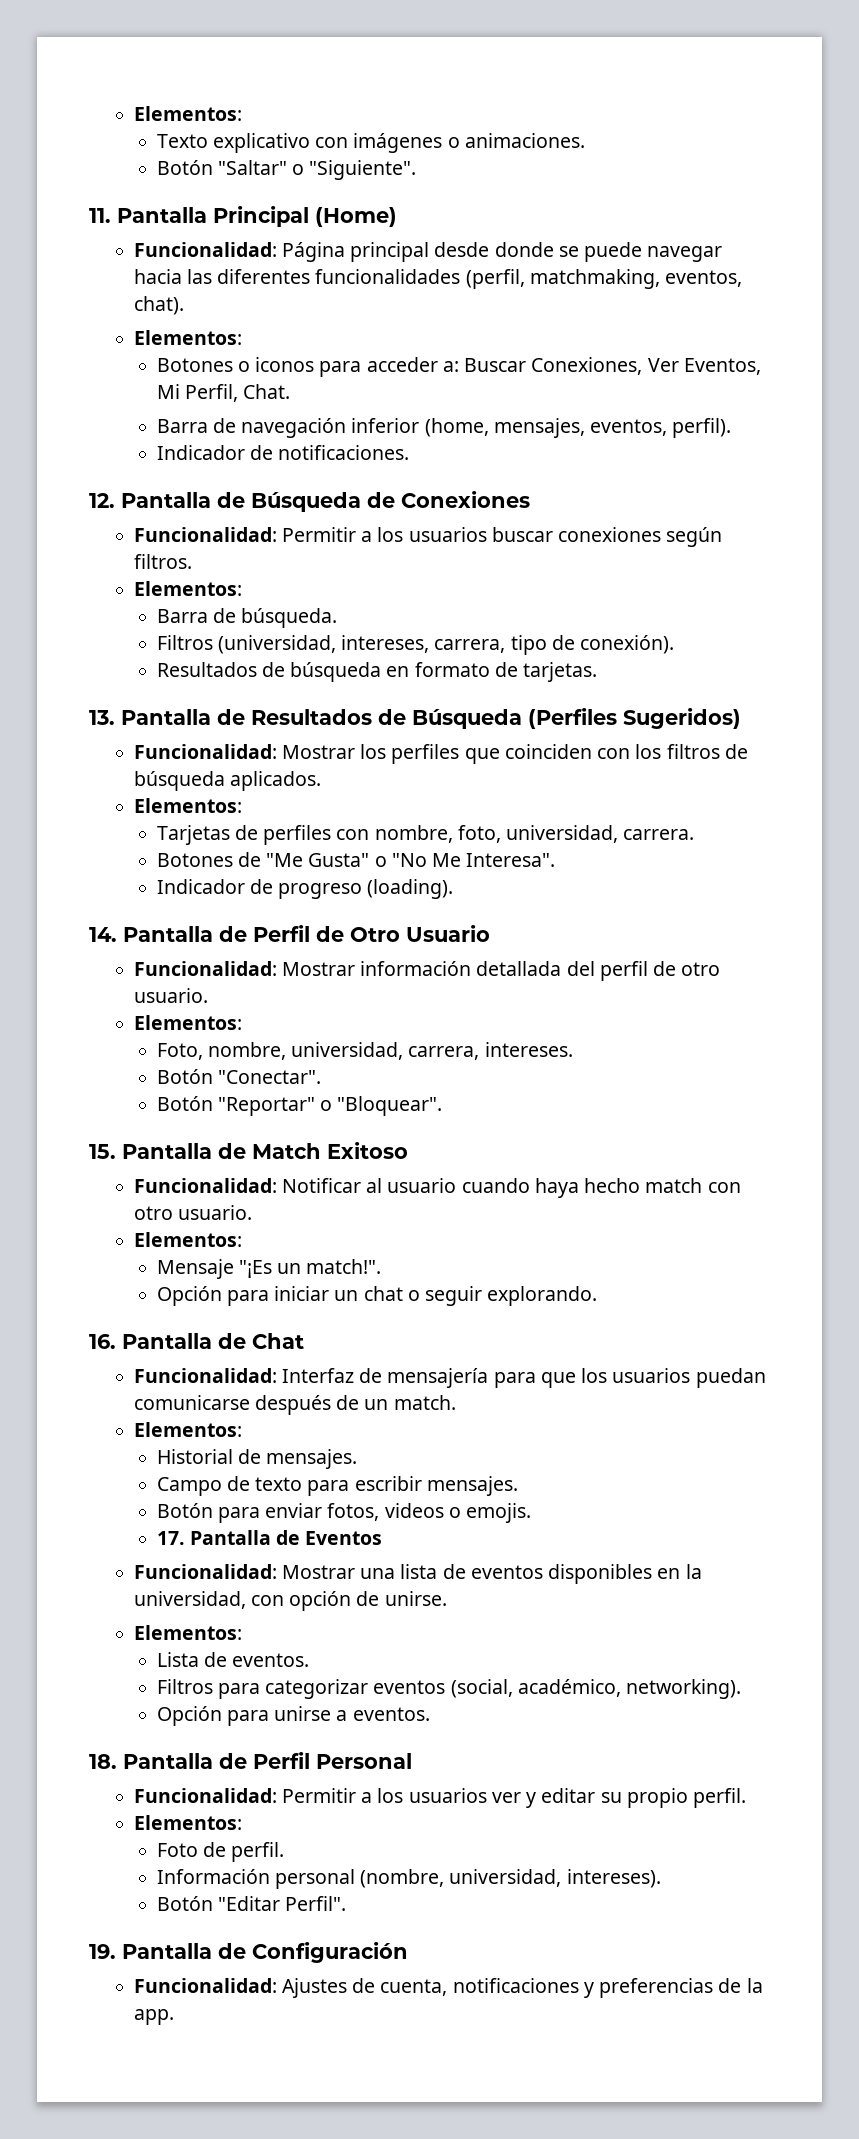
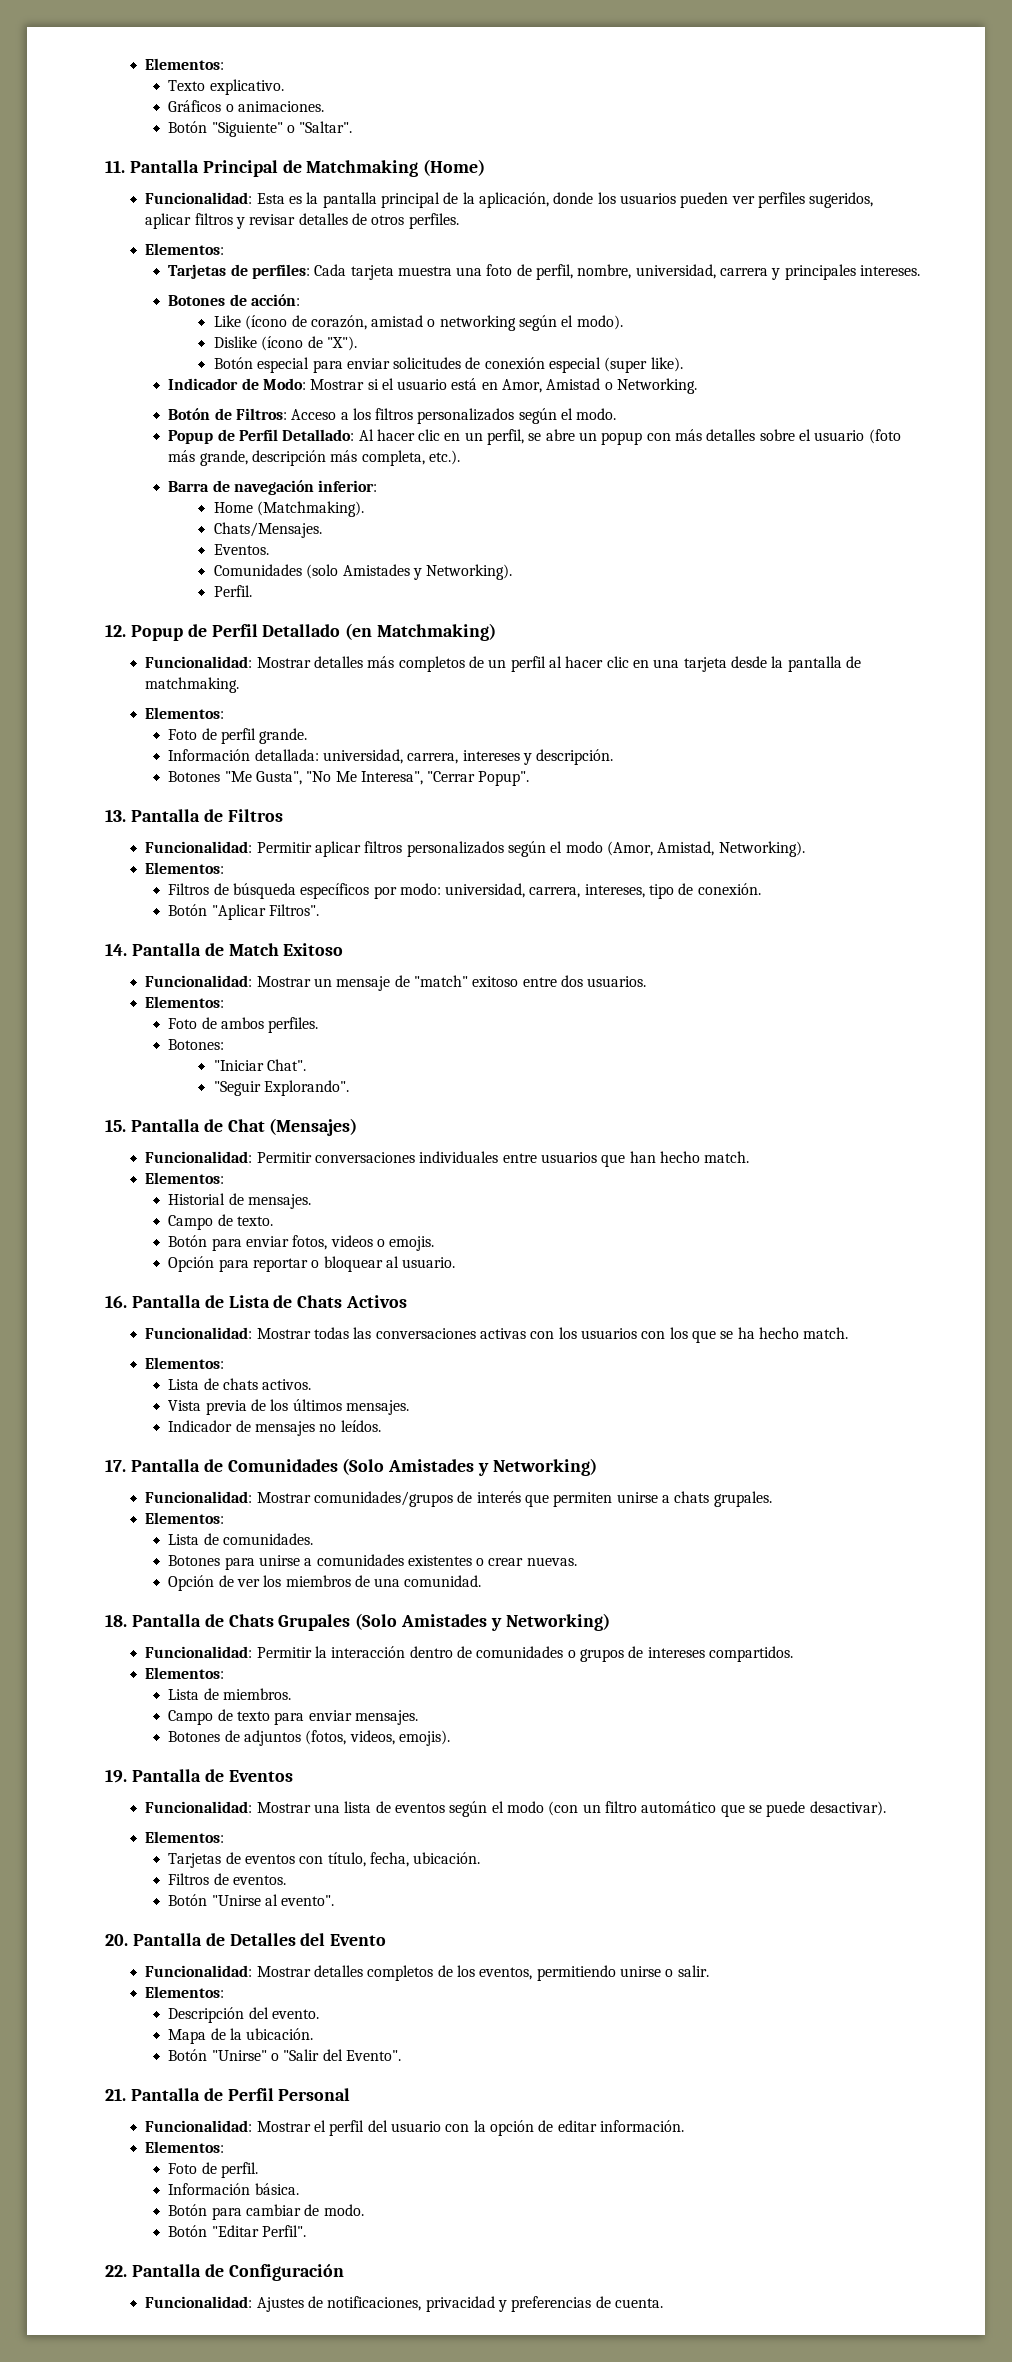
- Texto explicativo con imágenes o animaciones.
+ Texto explicativo.
+ Gráficos o animaciones.
- Botón "Saltar" o "Siguiente".
+ Botón "Siguiente" o "Saltar".
- 11. Pantalla Principal (Home)
+ 11. Pantalla Principal de Matchmaking (Home)
- Funcionalidad: Página principal desde donde se puede navegar hacia las diferentes funcionalidades (perfil, matchmaking, eventos, chat).
+ Funcionalidad: Esta es la pantalla principal de la aplicación, donde los usuarios pueden ver perfiles sugeridos, aplicar filtros y revisar detalles de otros perfiles.
  Elementos:
- Botones o iconos para acceder a: Buscar Conexiones, Ver Eventos, Mi Perfil, Chat.
- Barra de navegación inferior (home, mensajes, eventos, perfil).
- Indicador de notificaciones.
- 12. Pantalla de Búsqueda de Conexiones
- Funcionalidad: Permitir a los usuarios buscar conexiones según filtros.
+ Tarjetas de perfiles: Cada tarjeta muestra una foto de perfil, nombre, universidad, carrera y principales intereses.
+ Botones de acción:
+ Like (ícono de corazón, amistad o networking según el modo).
+ Dislike (ícono de "X").
+ Botón especial para enviar solicitudes de conexión especial (super like).
+ Indicador de Modo: Mostrar si el usuario está en Amor, Amistad o Networking.
+ Botón de Filtros: Acceso a los filtros personalizados según el modo.
+ Popup de Perfil Detallado: Al hacer clic en un perfil, se abre un popup con más detalles sobre el usuario (foto más grande, descripción más completa, etc.).
+ Barra de navegación inferior:
+ Home (Matchmaking).
+ Chats/Mensajes.
+ Eventos.
+ Comunidades (solo Amistades y Networking).
+ Perfil.
+ 12. Popup de Perfil Detallado (en Matchmaking)
+ Funcionalidad: Mostrar detalles más completos de un perfil al hacer clic en una tarjeta desde la pantalla de matchmaking.
  Elementos:
- Barra de búsqueda.
- Filtros (universidad, intereses, carrera, tipo de conexión).
- Resultados de búsqueda en formato de tarjetas.
- 13. Pantalla de Resultados de Búsqueda (Perfiles Sugeridos)
- Funcionalidad: Mostrar los perfiles que coinciden con los filtros de búsqueda aplicados.
+ Foto de perfil grande.
+ Información detallada: universidad, carrera, intereses y descripción.
+ Botones "Me Gusta", "No Me Interesa", "Cerrar Popup".
+ 13. Pantalla de Filtros
+ Funcionalidad: Permitir aplicar filtros personalizados según el modo (Amor, Amistad, Networking).
  Elementos:
- Tarjetas de perfiles con nombre, foto, universidad, carrera.
- Botones de "Me Gusta" o "No Me Interesa".
- Indicador de progreso (loading).
- 14. Pantalla de Perfil de Otro Usuario
- Funcionalidad: Mostrar información detallada del perfil de otro usuario.
- Elementos:
- Foto, nombre, universidad, carrera, intereses.
- Botón "Conectar".
- Botón "Reportar" o "Bloquear".
- 15. Pantalla de Match Exitoso
+ Filtros de búsqueda específicos por modo: universidad, carrera, intereses, tipo de conexión.
+ Botón "Aplicar Filtros".
+ 14. Pantalla de Match Exitoso
- Funcionalidad: Notificar al usuario cuando haya hecho match con otro usuario.
+ Funcionalidad: Mostrar un mensaje de "match" exitoso entre dos usuarios.
  Elementos:
- Mensaje "¡Es un match!".
- Opción para iniciar un chat o seguir explorando.
- 16. Pantalla de Chat
- Funcionalidad: Interfaz de mensajería para que los usuarios puedan comunicarse después de un match.
+ Foto de ambos perfiles.
+ Botones:
+ "Iniciar Chat".
+ "Seguir Explorando".
+ 15. Pantalla de Chat (Mensajes)
+ Funcionalidad: Permitir conversaciones individuales entre usuarios que han hecho match.
- Campo de texto para escribir mensajes.
+ Campo de texto.
- 17. Pantalla de Eventos
+ Opción para reportar o bloquear al usuario.
+ 16. Pantalla de Lista de Chats Activos
+ Funcionalidad: Mostrar todas las conversaciones activas con los usuarios con los que se ha hecho match.
+ Elementos:
+ Lista de chats activos.
+ Vista previa de los últimos mensajes.
+ Indicador de mensajes no leídos.
+ 17. Pantalla de Comunidades (Solo Amistades y Networking)
+ Funcionalidad: Mostrar comunidades/grupos de interés que permiten unirse a chats grupales.
+ Elementos:
+ Lista de comunidades.
+ Botones para unirse a comunidades existentes o crear nuevas.
+ Opción de ver los miembros de una comunidad.
+ 18. Pantalla de Chats Grupales (Solo Amistades y Networking)
+ Funcionalidad: Permitir la interacción dentro de comunidades o grupos de intereses compartidos.
+ Elementos:
+ Lista de miembros.
+ Campo de texto para enviar mensajes.
+ Botones de adjuntos (fotos, videos, emojis).
+ 19. Pantalla de Eventos
- Funcionalidad: Mostrar una lista de eventos disponibles en la universidad, con opción de unirse.
+ Funcionalidad: Mostrar una lista de eventos según el modo (con un filtro automático que se puede desactivar).
  Elementos:
- Lista de eventos.
- Filtros para categorizar eventos (social, académico, networking).
- Opción para unirse a eventos.
- 18. Pantalla de Perfil Personal
+ Tarjetas de eventos con título, fecha, ubicación.
+ Filtros de eventos.
+ Botón "Unirse al evento".
+ 20. Pantalla de Detalles del Evento
+ Funcionalidad: Mostrar detalles completos de los eventos, permitiendo unirse o salir.
+ Elementos:
+ Descripción del evento.
+ Mapa de la ubicación.
+ Botón "Unirse" o "Salir del Evento".
+ 21. Pantalla de Perfil Personal
- Funcionalidad: Permitir a los usuarios ver y editar su propio perfil.
+ Funcionalidad: Mostrar el perfil del usuario con la opción de editar información.
- Información personal (nombre, universidad, intereses).
+ Información básica.
+ Botón para cambiar de modo.
- 19. Pantalla de Configuración
+ 22. Pantalla de Configuración
- Funcionalidad: Ajustes de cuenta, notificaciones y preferencias de la app.
+ Funcionalidad: Ajustes de notificaciones, privacidad y preferencias de cuenta.

